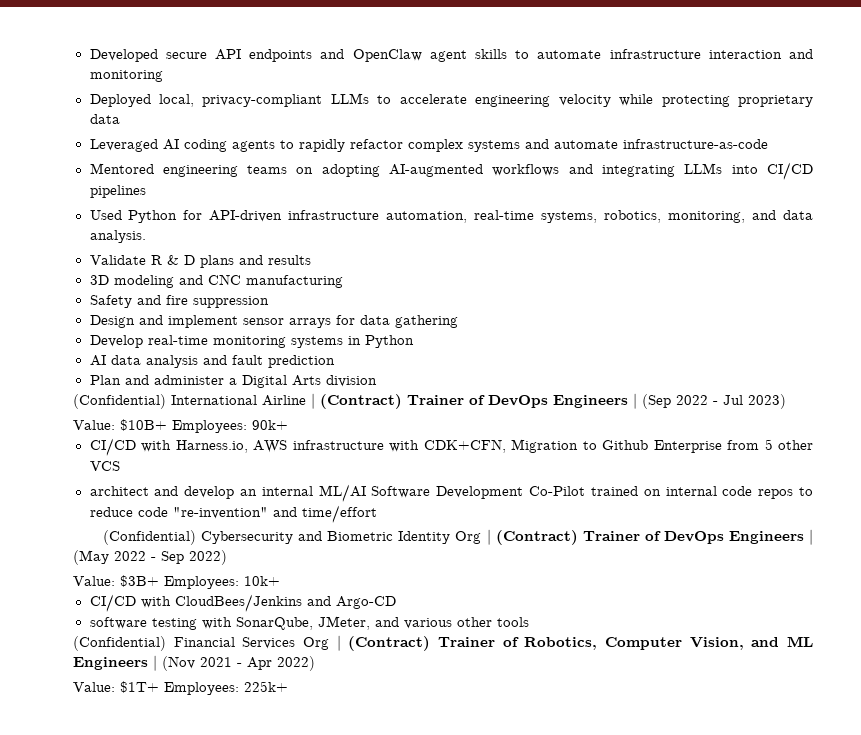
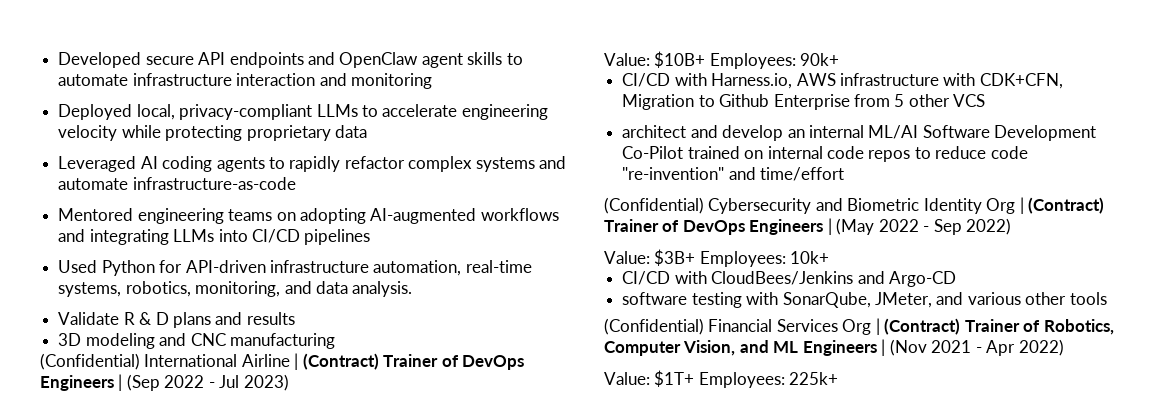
- Safety and fire suppression
- Design and implement sensor arrays for data gathering
- Develop real-time monitoring systems in Python
- AI data analysis and fault prediction
- Plan and administer a Digital Arts division

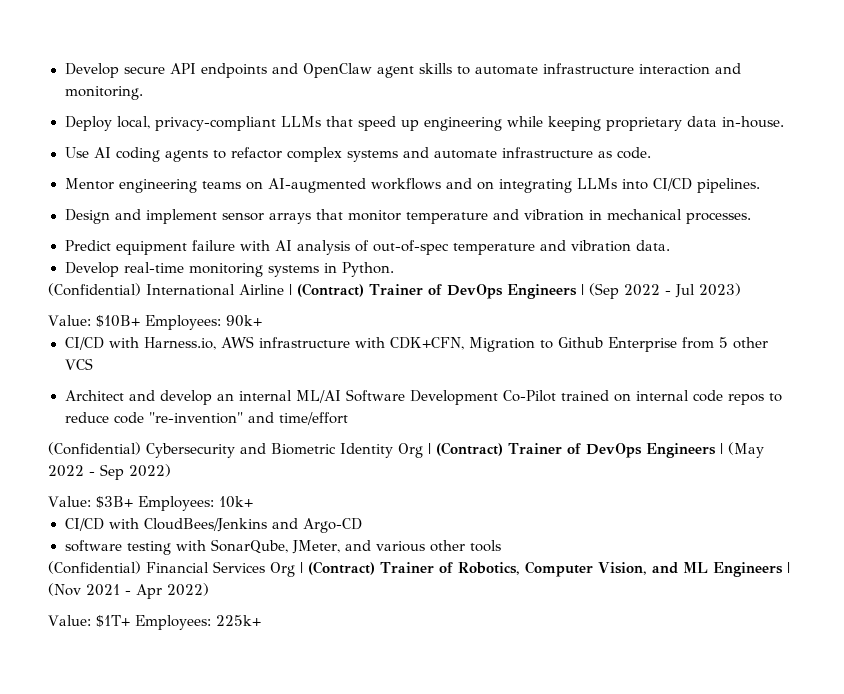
- Developed secure API endpoints and OpenClaw agent skills to automate infrastructure interaction and monitoring
- Deployed local, privacy-compliant LLMs to accelerate engineering velocity while protecting proprietary data
- Leveraged AI coding agents to rapidly refactor complex systems and automate infrastructure-as-code
- Mentored engineering teams on adopting AI-augmented workflows and integrating LLMs into CI/CD pipelines
- Used Python for API-driven infrastructure automation, real-time systems, robotics, monitoring, and data analysis.
- Validate R & D plans and results
- 3D modeling and CNC manufacturing
+ Develop secure API endpoints and OpenClaw agent skills to automate infrastructure interaction and monitoring.
+ Deploy local, privacy-compliant LLMs that speed up engineering while keeping proprietary data in-house.
+ Use AI coding agents to refactor complex systems and automate infrastructure as code.
+ Mentor engineering teams on AI-augmented workflows and on integrating LLMs into CI/CD pipelines.
+ Design and implement sensor arrays that monitor temperature and vibration in mechanical processes.
+ Predict equipment failure with AI analysis of out-of-spec temperature and vibration data.
+ Develop real-time monitoring systems in Python.
- architect and develop an internal ML/AI Software Development Co-Pilot trained on internal code repos to reduce code "re-invention" and time/effort
+ Architect and develop an internal ML/AI Software Development Co-Pilot trained on internal code repos to reduce code "re-invention" and time/effort

